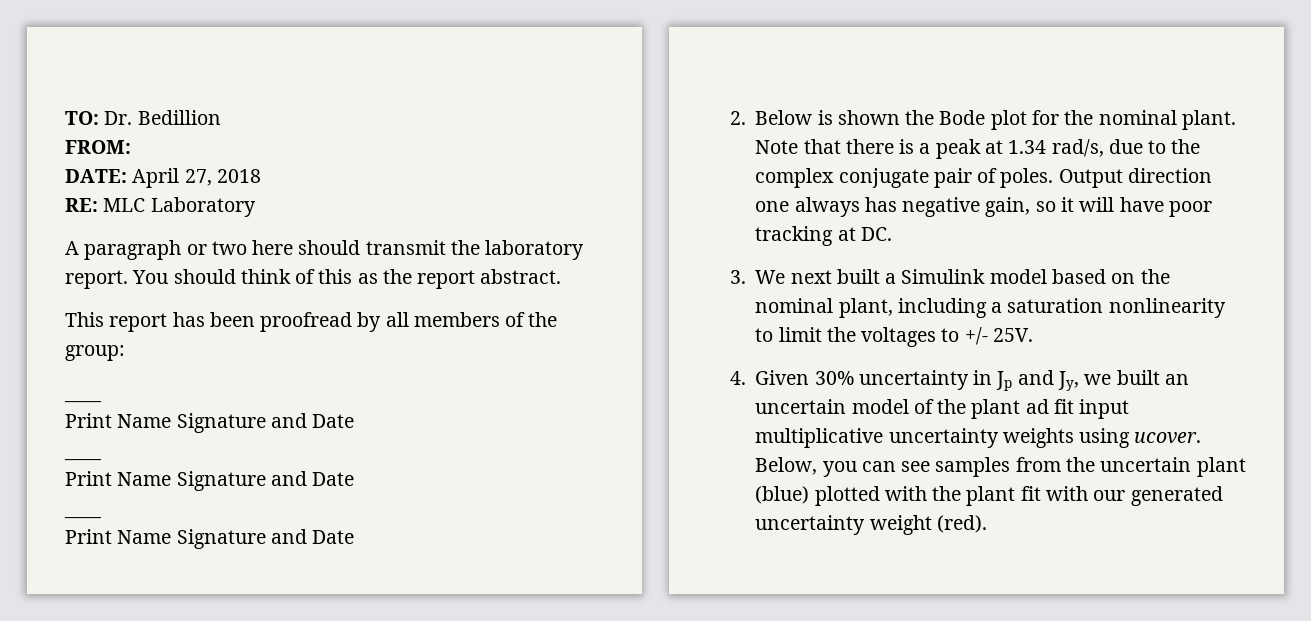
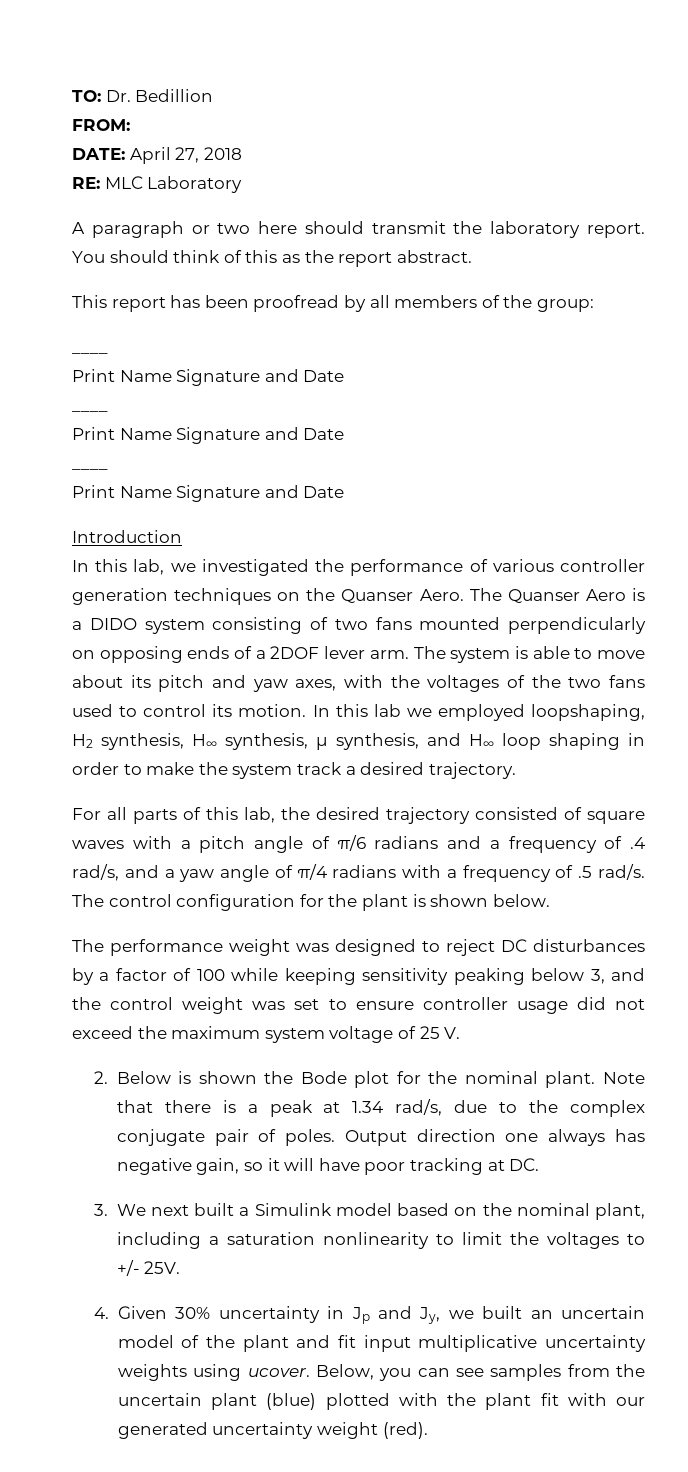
+ Introduction
+ In this lab, we investigated the performance of various controller generation techniques on the Quanser Aero. The Quanser Aero is a DIDO system consisting of two fans mounted perpendicularly on opposing ends of a 2DOF lever arm. The system is able to move about its pitch and yaw axes, with the voltages of the two fans used to control its motion. In this lab we employed loopshaping, H2 synthesis, H∞ synthesis, μ synthesis, and H∞ loop shaping in order to make the system track a desired trajectory.
+ For all parts of this lab, the desired trajectory consisted of square waves with a pitch angle of π/6 radians and a frequency of .4 rad/s, and a yaw angle of π/4 radians with a frequency of .5 rad/s. The control configuration for the plant is shown below.
+ The performance weight was designed to reject DC disturbances by a factor of 100 while keeping sensitivity peaking below 3, and the control weight was set to ensure controller usage did not exceed the maximum system voltage of 25 V.
- 4. Given 30% uncertainty in Jp and Jy, we built an uncertain model of the plant ad fit input multiplicative uncertainty weights using ucover.
+ 4. Given 30% uncertainty in Jp and Jy, we built an uncertain model of the plant and fit input multiplicative uncertainty weights using ucover.

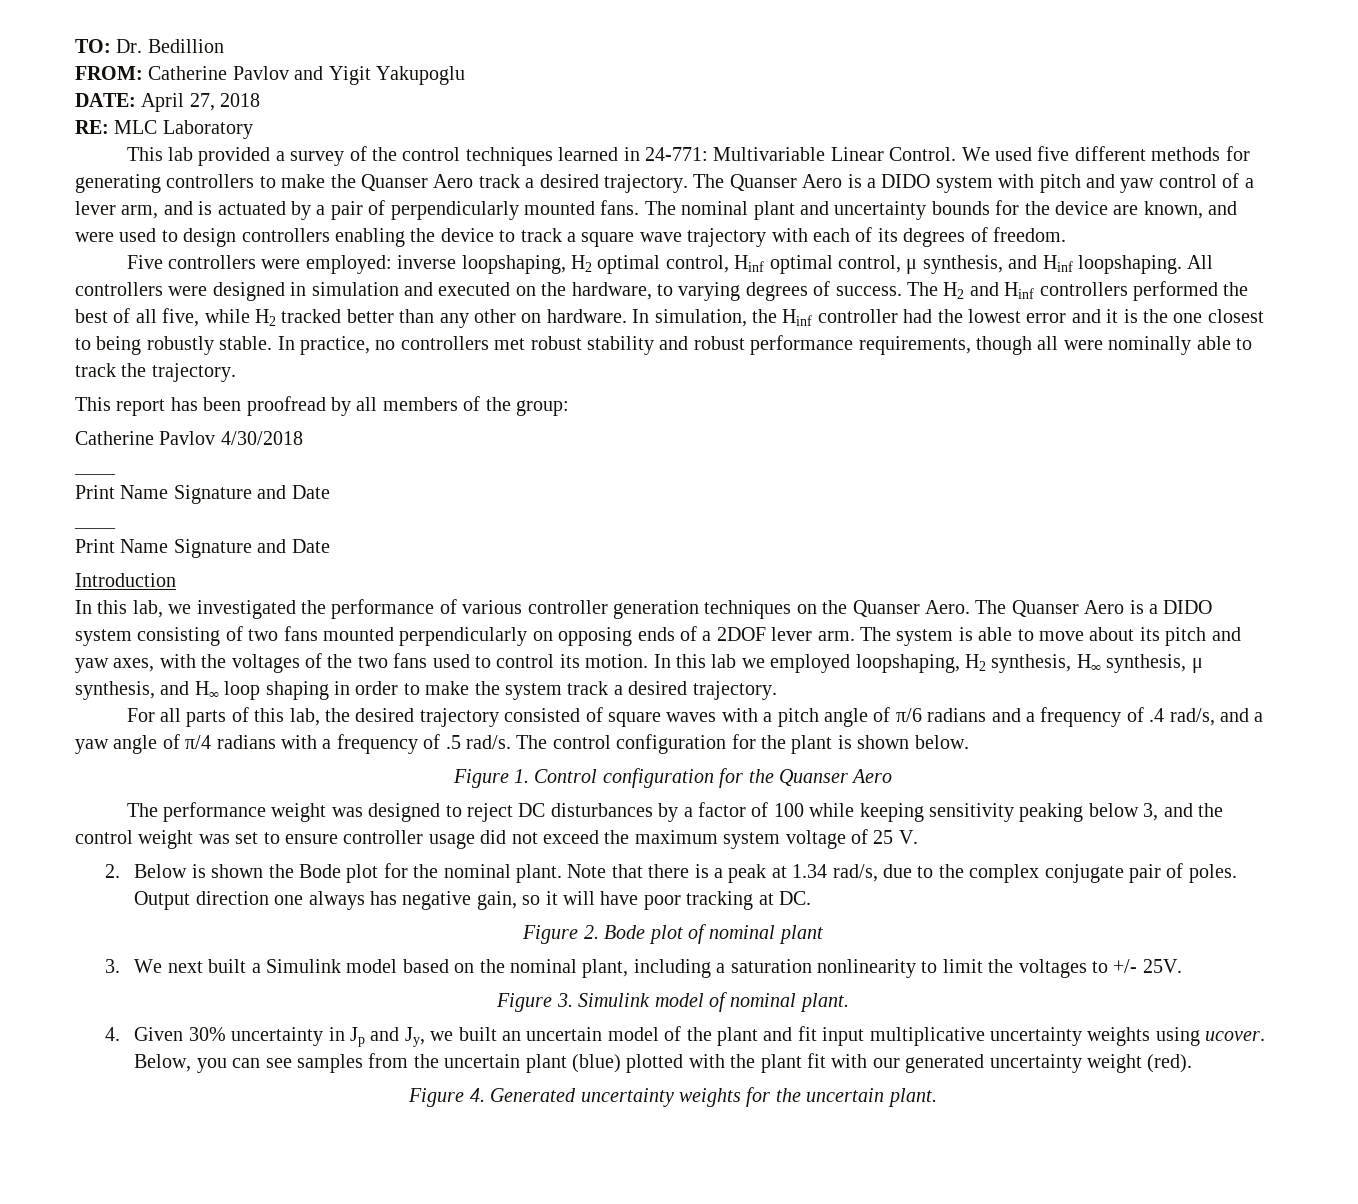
- FROM:
+ FROM: Catherine Pavlov and Yigit Yakupoglu
- A paragraph or two here should transmit the laboratory report. You should think of this as the report abstract.
+ This lab provided a survey of the control techniques learned in 24-771: Multivariable Linear Control. We used five different methods for generating controllers to make the Quanser Aero track a desired trajectory. The Quanser Aero is a DIDO system with pitch and yaw control of a lever arm, and is actuated by a pair of perpendicularly mounted fans. The nominal plant and uncertainty bounds for the device are known, and were used to design controllers enabling the device to track a square wave trajectory with each of its degrees of freedom.
+ Five controllers were employed: inverse loopshaping, H2 optimal control, Hinf optimal control, μ synthesis, and Hinf loopshaping. All controllers were designed in simulation and executed on the hardware, to varying degrees of success. The H2 and Hinf controllers performed the best of all five, while H2 tracked better than any other on hardware. In simulation, the Hinf controller had the lowest error and it is the one closest to being robustly stable. In practice, no controllers met robust stability and robust performance requirements, though all were nominally able to track the trajectory.
  This report has been proofread by all members of the group:
- ____
- Print Name Signature and Date
+ Catherine Pavlov 4/30/2018
+ Figure 1. Control configuration for the Quanser Aero
+ Figure 2. Bode plot of nominal plant
+ Figure 3. Simulink model of nominal plant.
+ Figure 4. Generated uncertainty weights for the uncertain plant.

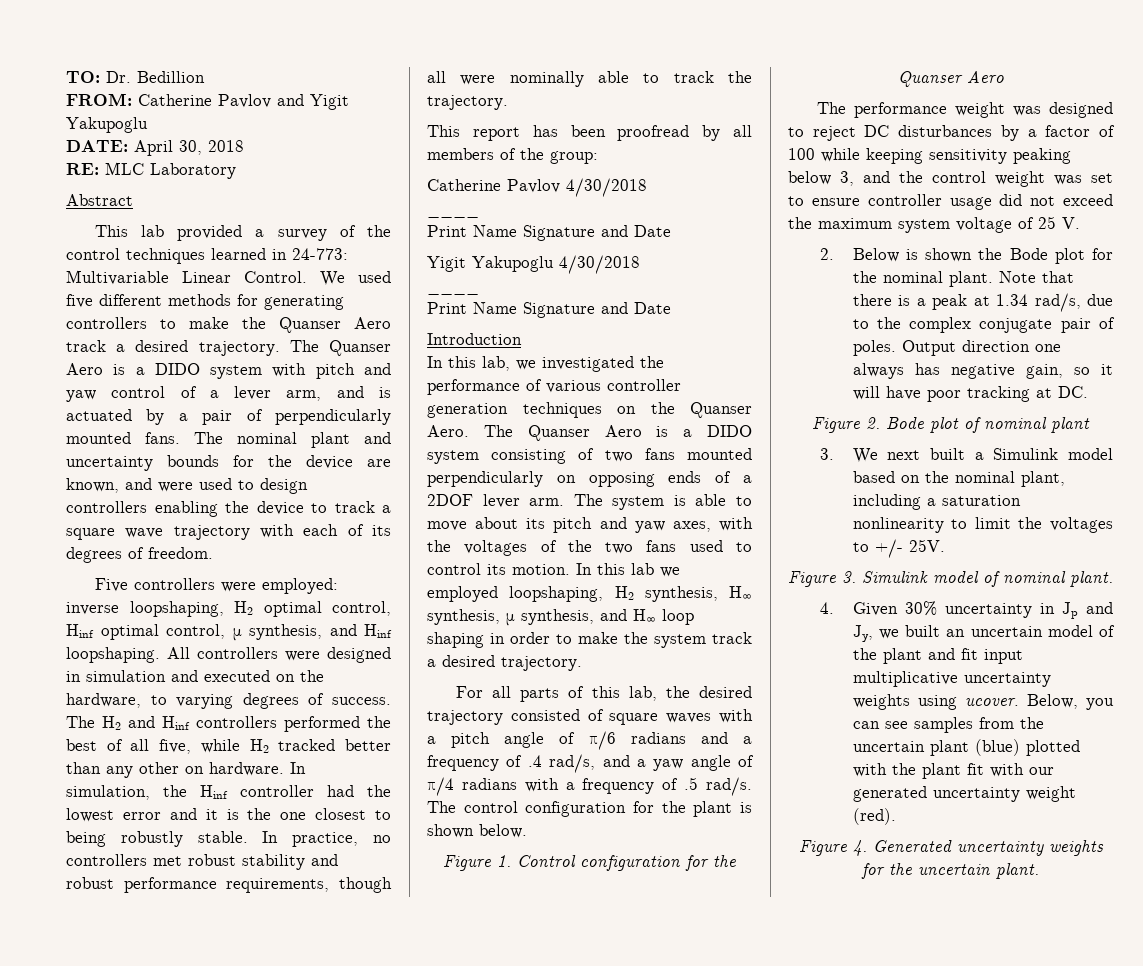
- DATE: April 27, 2018
+ DATE: April 30, 2018
+ Abstract
- This lab provided a survey of the control techniques learned in 24-771: Multivariable Linear Control.
+ This lab provided a survey of the control techniques learned in 24-773: Multivariable Linear Control.
+ Yigit Yakupoglu 4/30/2018

